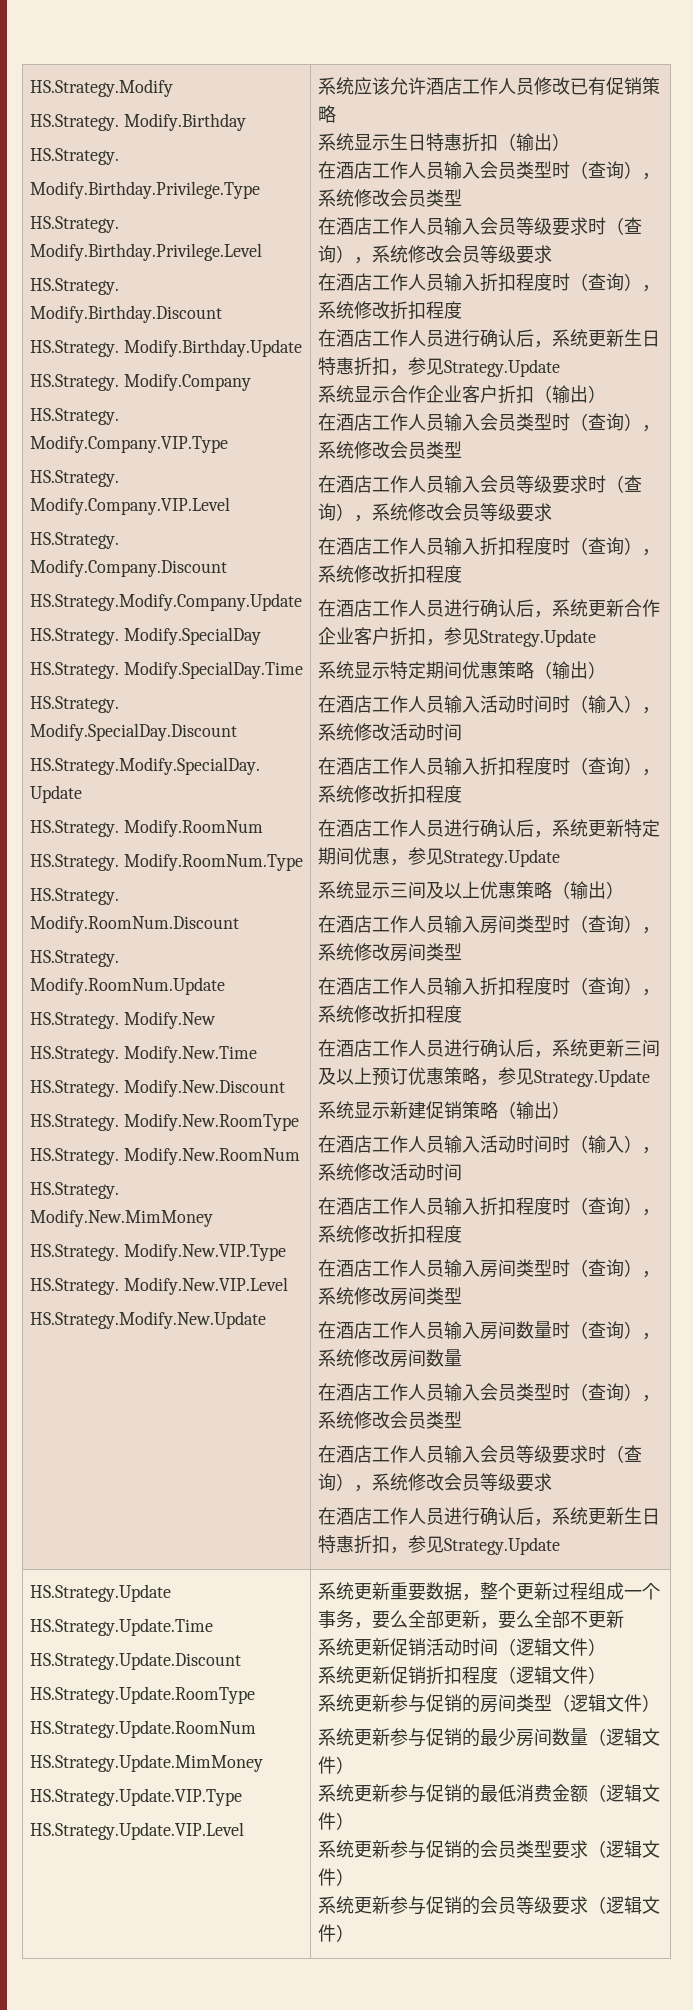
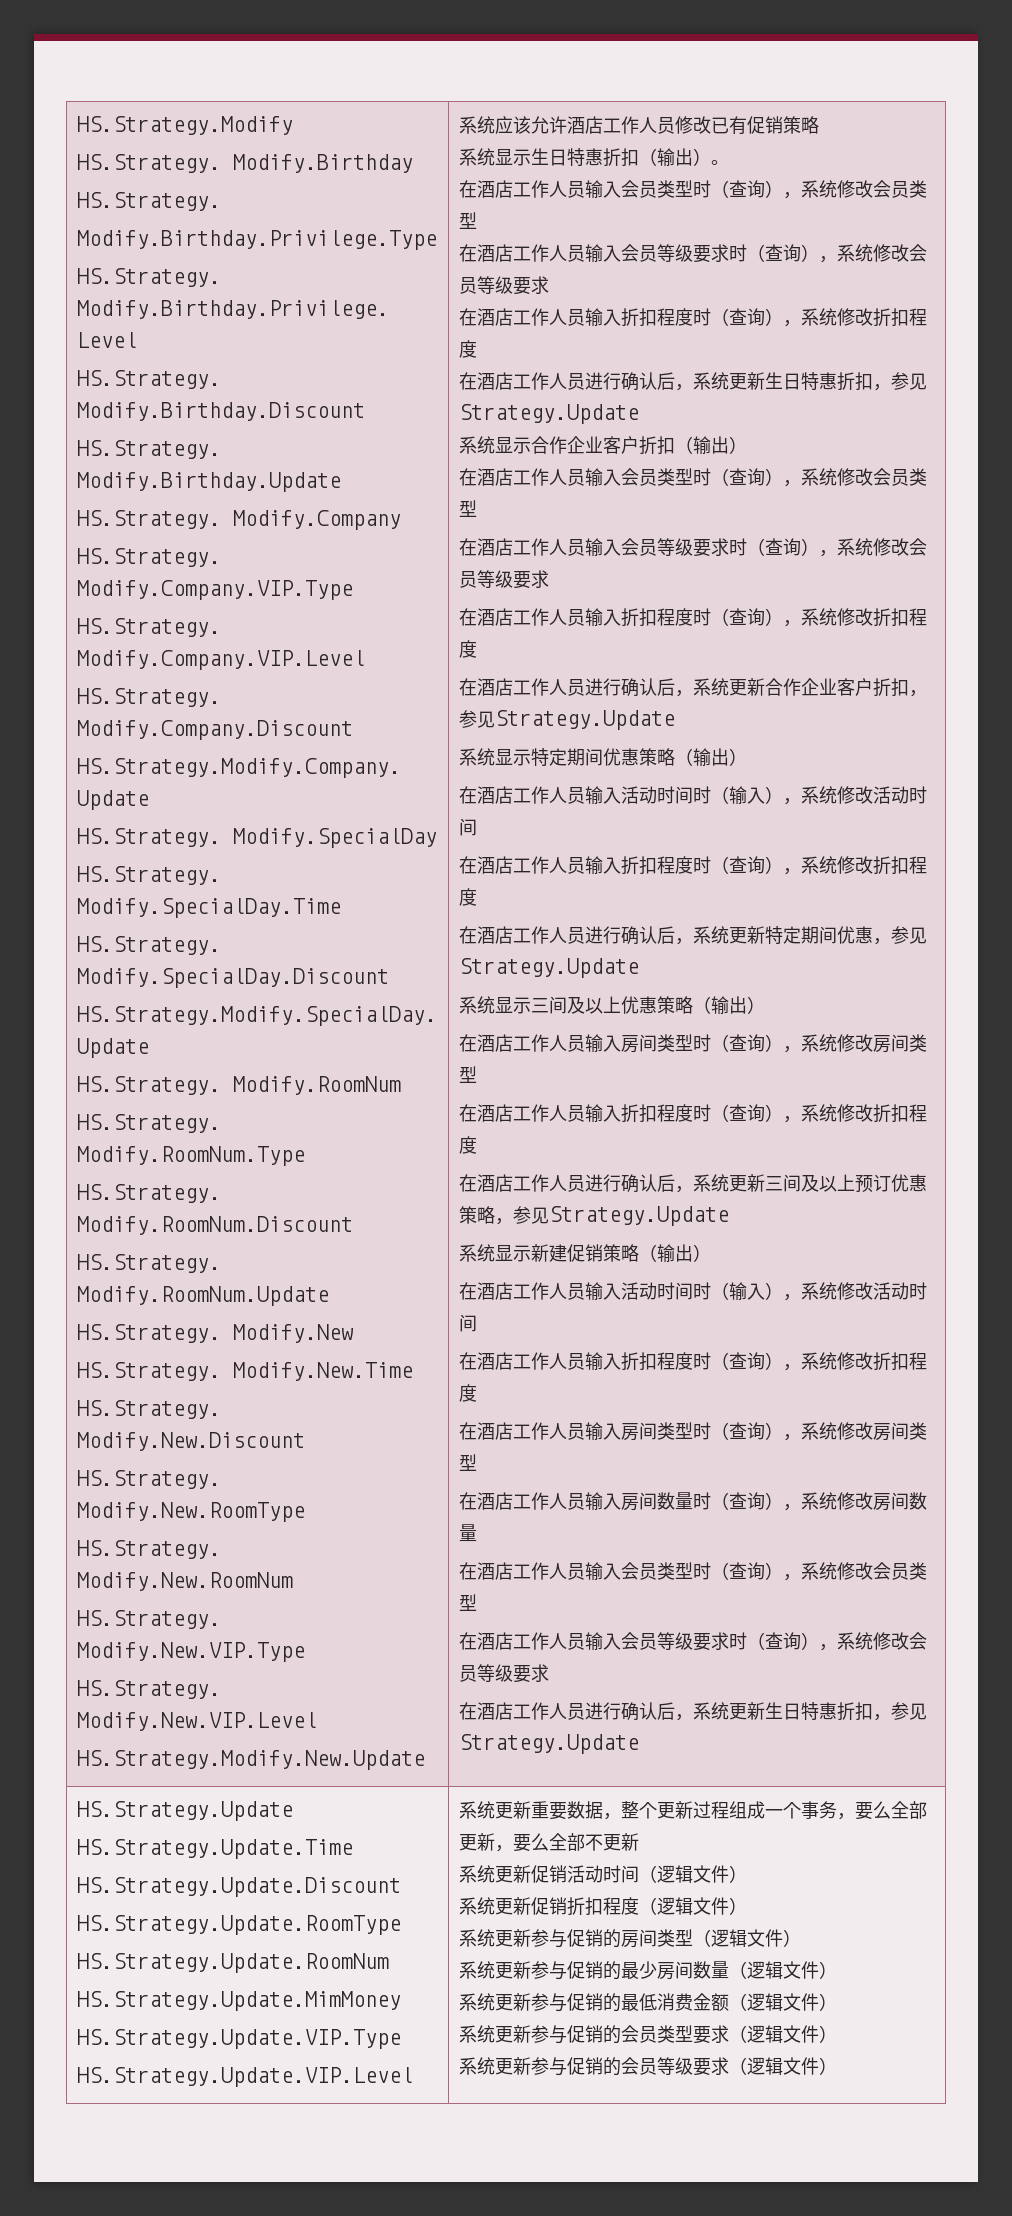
- HS.Strategy. Modify.New.MimMoney
- 系统显示生日特惠折扣（输出）
+ 系统显示生日特惠折扣（输出）。

